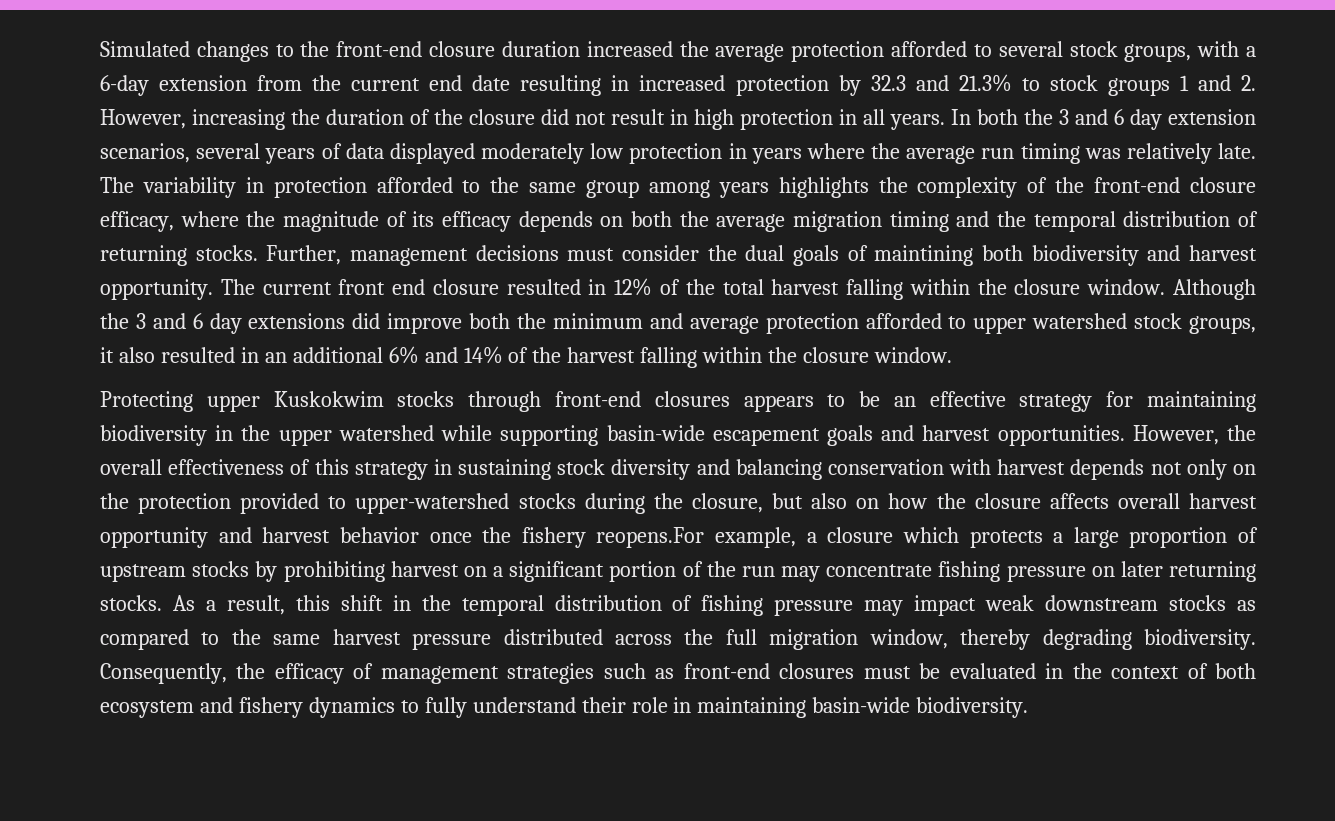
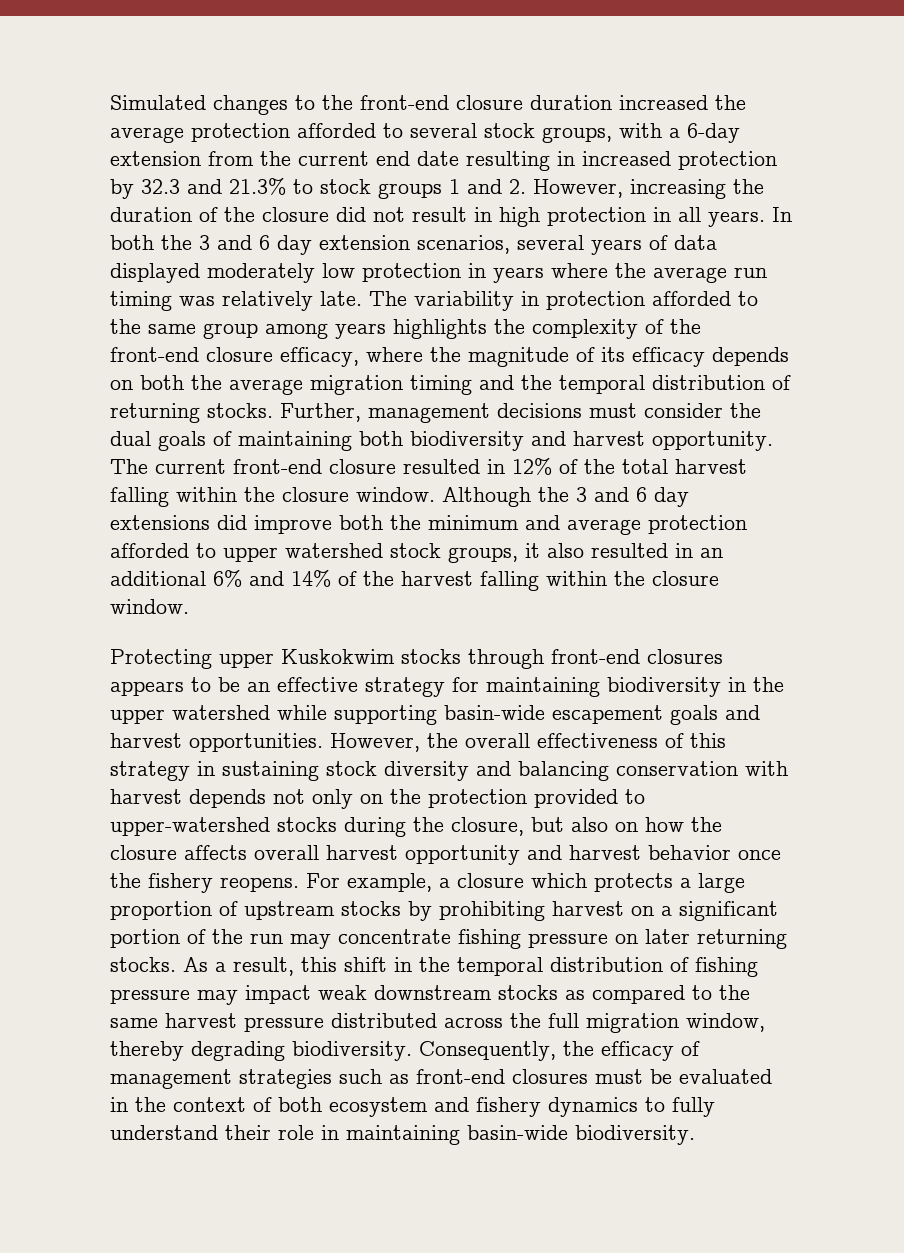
- Further, management decisions must consider the dual goals of maintining both biodiversity and harvest opportunity.
+ Further, management decisions must consider the dual goals of maintaining both biodiversity and harvest opportunity.
- The current front end closure resulted in 12% of the total harvest falling within the closure window.
+ The current front-end closure resulted in 12% of the total harvest falling within the closure window.
- However, the overall effectiveness of this strategy in sustaining stock diversity and balancing conservation with harvest depends not only on the protection provided to upper-watershed stocks during the closure, but also on how the closure affects overall harvest opportunity and harvest behavior once the fishery reopens.For example, a closure which protects a large proportion of upstream stocks by prohibiting harvest on a significant portion of the run may concentrate fishing pressure on later returning stocks.
+ However, the overall effectiveness of this strategy in sustaining stock diversity and balancing conservation with harvest depends not only on the protection provided to upper-watershed stocks during the closure, but also on how the closure affects overall harvest opportunity and harvest behavior once the fishery reopens. For example, a closure which protects a large proportion of upstream stocks by prohibiting harvest on a significant portion of the run may concentrate fishing pressure on later returning stocks.

